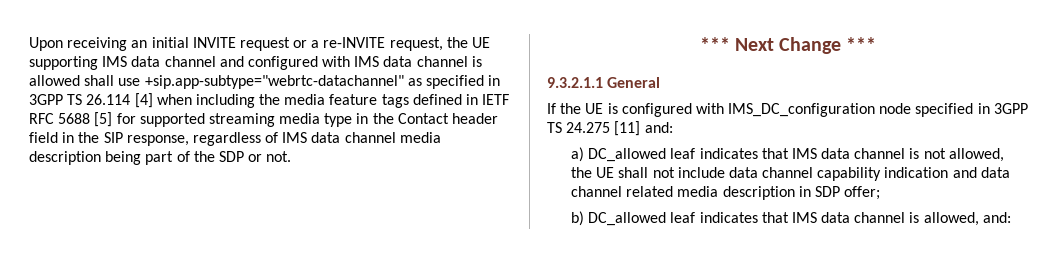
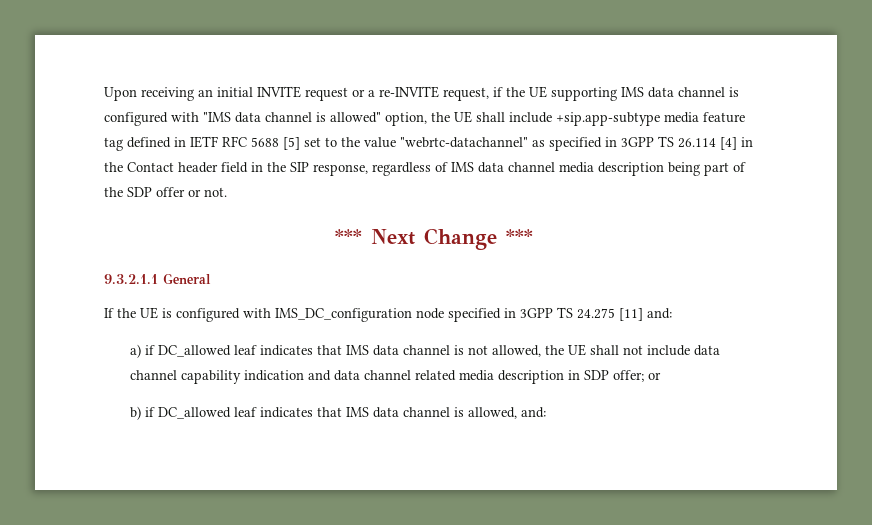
- Upon receiving an initial INVITE request or a re-INVITE request, the UE supporting IMS data channel and configured with IMS data channel is allowed shall use +sip.app-subtype="webrtc-datachannel" as specified in 3GPP TS 26.114 [4] when including the media feature tags defined in IETF RFC 5688 [5] for supported streaming media type in the Contact header field in the SIP response, regardless of IMS data channel media description being part of the SDP or not.
+ Upon receiving an initial INVITE request or a re-INVITE request, if the UE supporting IMS data channel is configured with "IMS data channel is allowed" option, the UE shall include +sip.app-subtype media feature tag defined in IETF RFC 5688 [5] set to the value "webrtc-datachannel" as specified in 3GPP TS 26.114 [4] in the Contact header field in the SIP response, regardless of IMS data channel media description being part of the SDP offer or not.
- a) DC_allowed leaf indicates that IMS data channel is not allowed, the UE shall not include data channel capability indication and data channel related media description in SDP offer;
+ a) if DC_allowed leaf indicates that IMS data channel is not allowed, the UE shall not include data channel capability indication and data channel related media description in SDP offer; or
- b) DC_allowed leaf indicates that IMS data channel is allowed, and:
+ b) if DC_allowed leaf indicates that IMS data channel is allowed, and:

